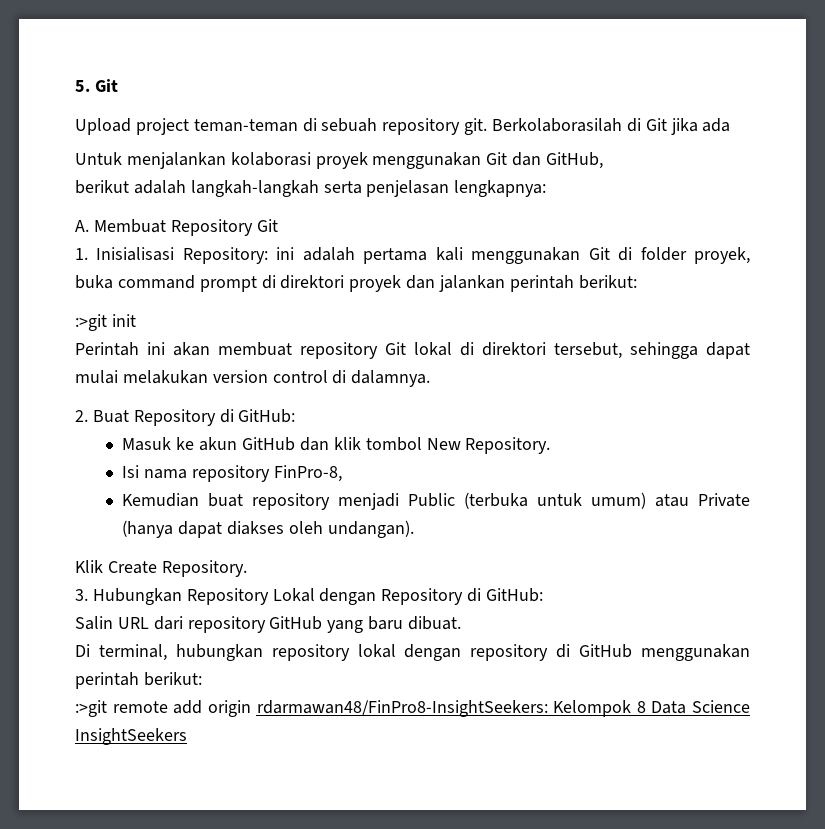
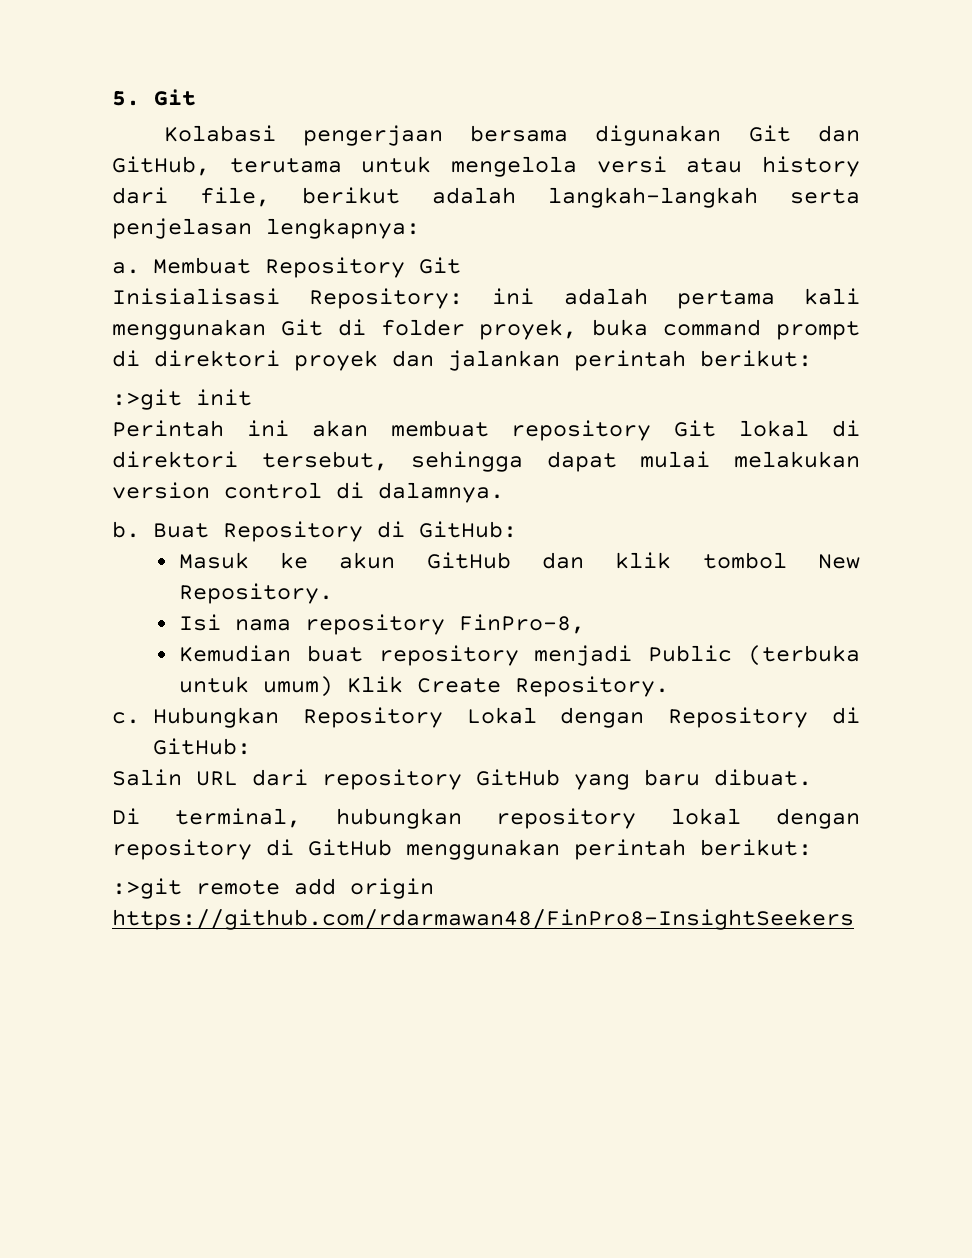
- Upload project teman-teman di sebuah repository git. Berkolaborasilah di Git jika ada
- Untuk menjalankan kolaborasi proyek menggunakan Git dan GitHub,
- berikut adalah langkah-langkah serta penjelasan lengkapnya:
+ Kolabasi pengerjaan bersama digunakan Git dan GitHub, terutama untuk mengelola versi atau history dari file, berikut adalah langkah-langkah serta penjelasan lengkapnya:
- A. Membuat Repository Git
+ a. Membuat Repository Git
- 1. Inisialisasi Repository: ini adalah pertama kali menggunakan Git di folder proyek, buka command prompt di direktori proyek dan jalankan perintah berikut:
+ Inisialisasi Repository: ini adalah pertama kali menggunakan Git di folder proyek, buka command prompt di direktori proyek dan jalankan perintah berikut:
- 2. Buat Repository di GitHub:
+ b. Buat Repository di GitHub:
- Kemudian buat repository menjadi Public (terbuka untuk umum) atau Private (hanya dapat diakses oleh undangan).
- Klik Create Repository.
+ Kemudian buat repository menjadi Public (terbuka untuk umum) Klik Create Repository.
- 3. Hubungkan Repository Lokal dengan Repository di GitHub:
+ c. Hubungkan Repository Lokal dengan Repository di GitHub:
- :>git remote add origin rdarmawan48/FinPro8-InsightSeekers: Kelompok 8 Data Science InsightSeekers
+ :>git remote add origin https://github.com/rdarmawan48/FinPro8-InsightSeekers

